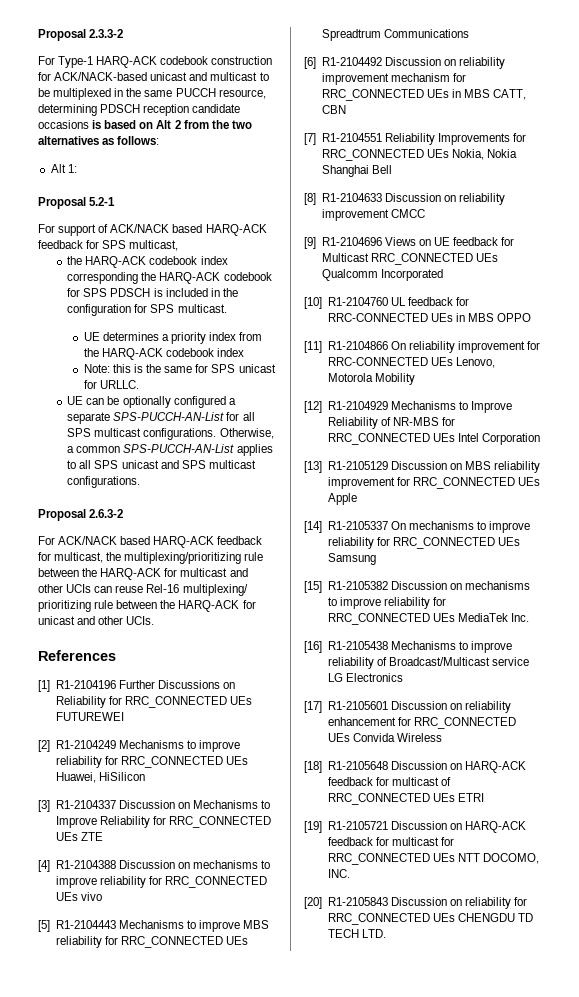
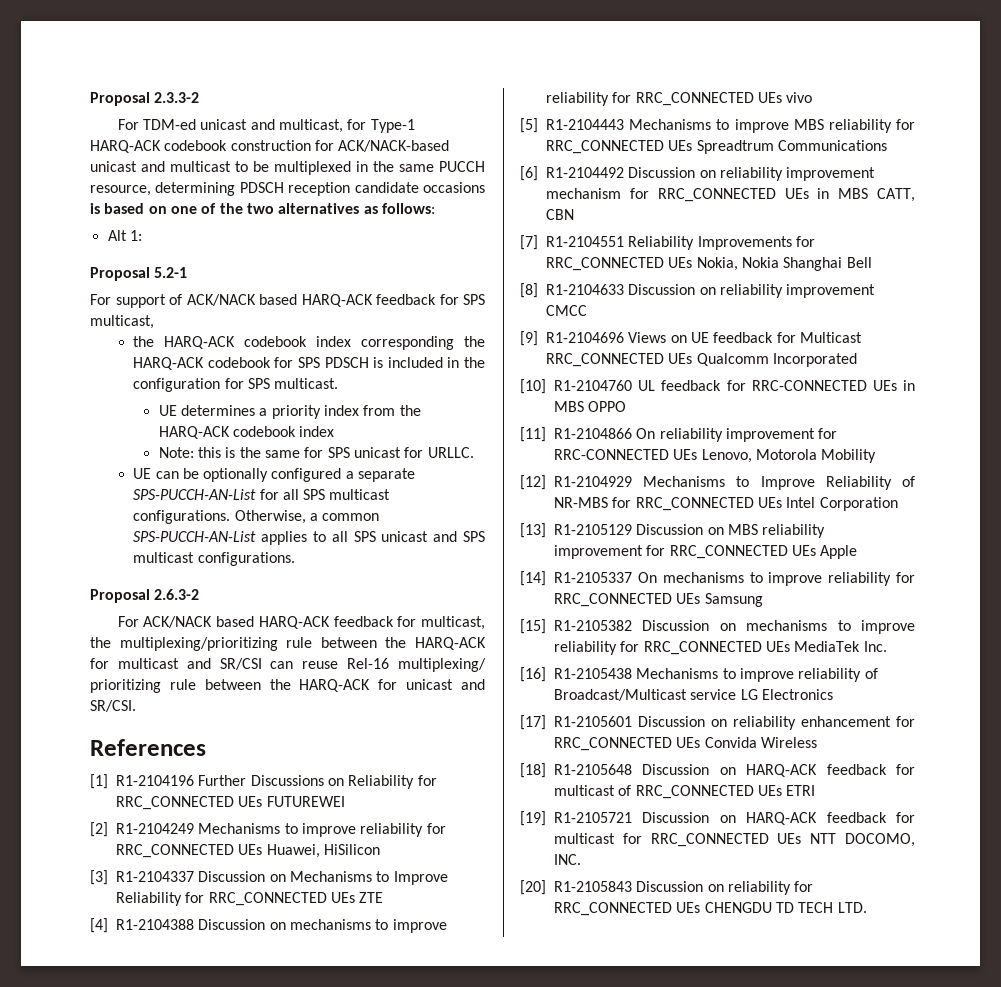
- For Type-1 HARQ-ACK codebook construction for ACK/NACK-based unicast and multicast to be multiplexed in the same PUCCH resource, determining PDSCH reception candidate occasions is based on Alt 2 from the two alternatives as follows:
+ For TDM-ed unicast and multicast, for Type-1 HARQ-ACK codebook construction for ACK/NACK-based unicast and multicast to be multiplexed in the same PUCCH resource, determining PDSCH reception candidate occasions is based on one of the two alternatives as follows:
- For ACK/NACK based HARQ-ACK feedback for multicast, the multiplexing/prioritizing rule between the HARQ-ACK for multicast and other UCIs can reuse Rel-16 multiplexing/ prioritizing rule between the HARQ-ACK for unicast and other UCIs.
+ For ACK/NACK based HARQ-ACK feedback for multicast, the multiplexing/prioritizing rule between the HARQ-ACK for multicast and SR/CSI can reuse Rel-16 multiplexing/ prioritizing rule between the HARQ-ACK for unicast and SR/CSI.

